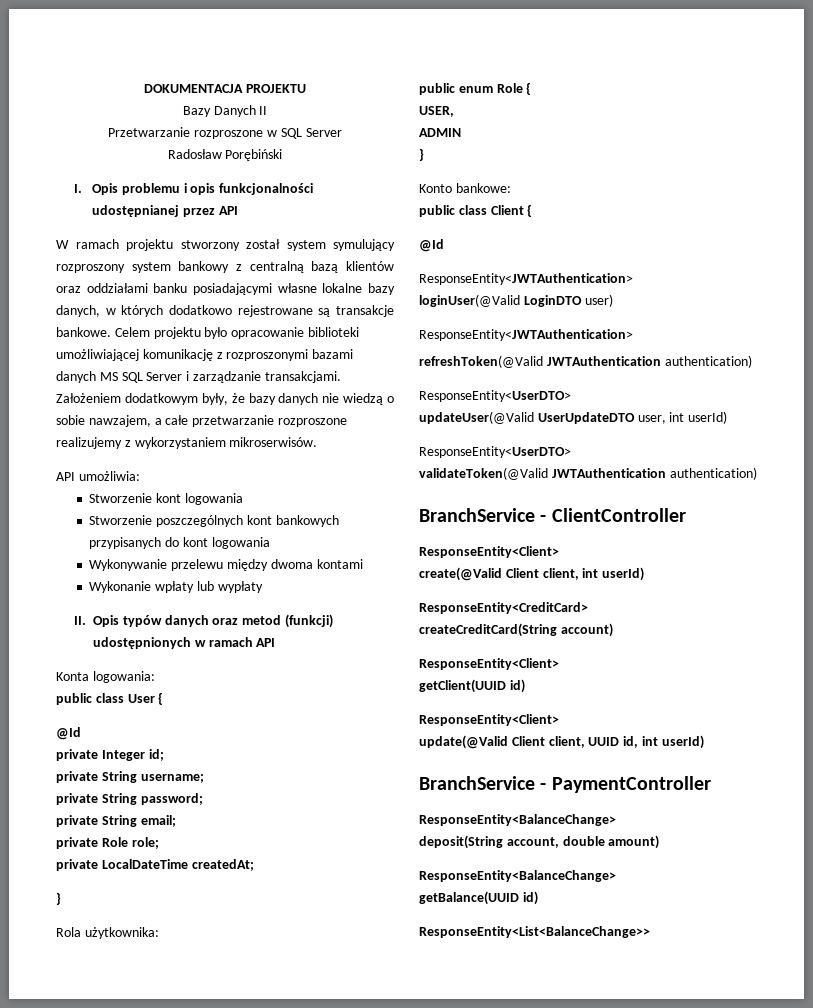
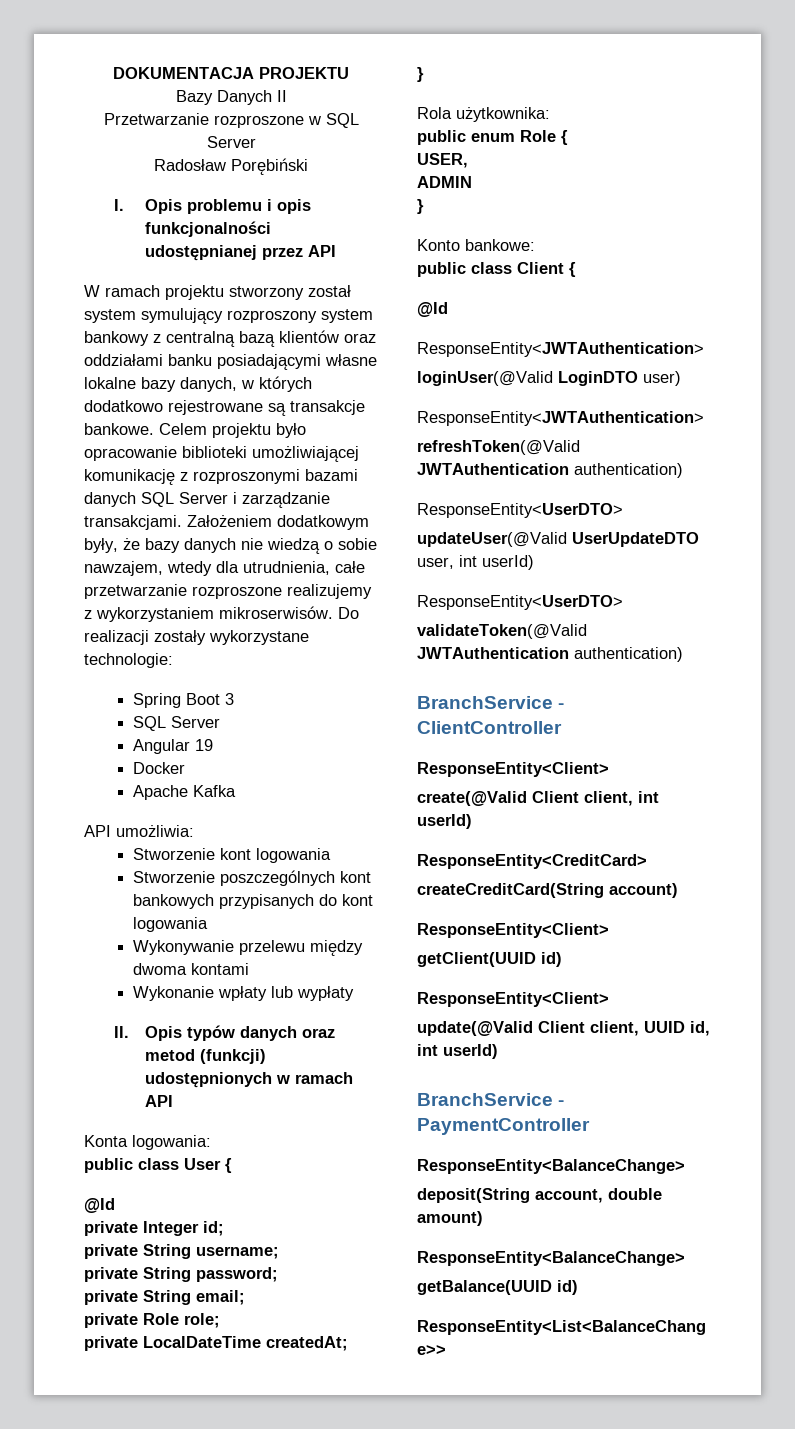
- Celem projektu było opracowanie biblioteki umożliwiającej komunikację z rozproszonymi bazami danych MS SQL Server i zarządzanie transakcjami.
+ Celem projektu było opracowanie biblioteki umożliwiającej komunikację z rozproszonymi bazami danych SQL Server i zarządzanie transakcjami.
- Założeniem dodatkowym były, że bazy danych nie wiedzą o sobie nawzajem, a całe przetwarzanie rozproszone realizujemy z wykorzystaniem mikroserwisów.
+ Założeniem dodatkowym były, że bazy danych nie wiedzą o sobie nawzajem, wtedy dla utrudnienia, całe przetwarzanie rozproszone realizujemy z wykorzystaniem mikroserwisów. Do realizacji zostały wykorzystane technologie:
+ Spring Boot 3
+ SQL Server
+ Angular 19
+ Docker
+ Apache Kafka

